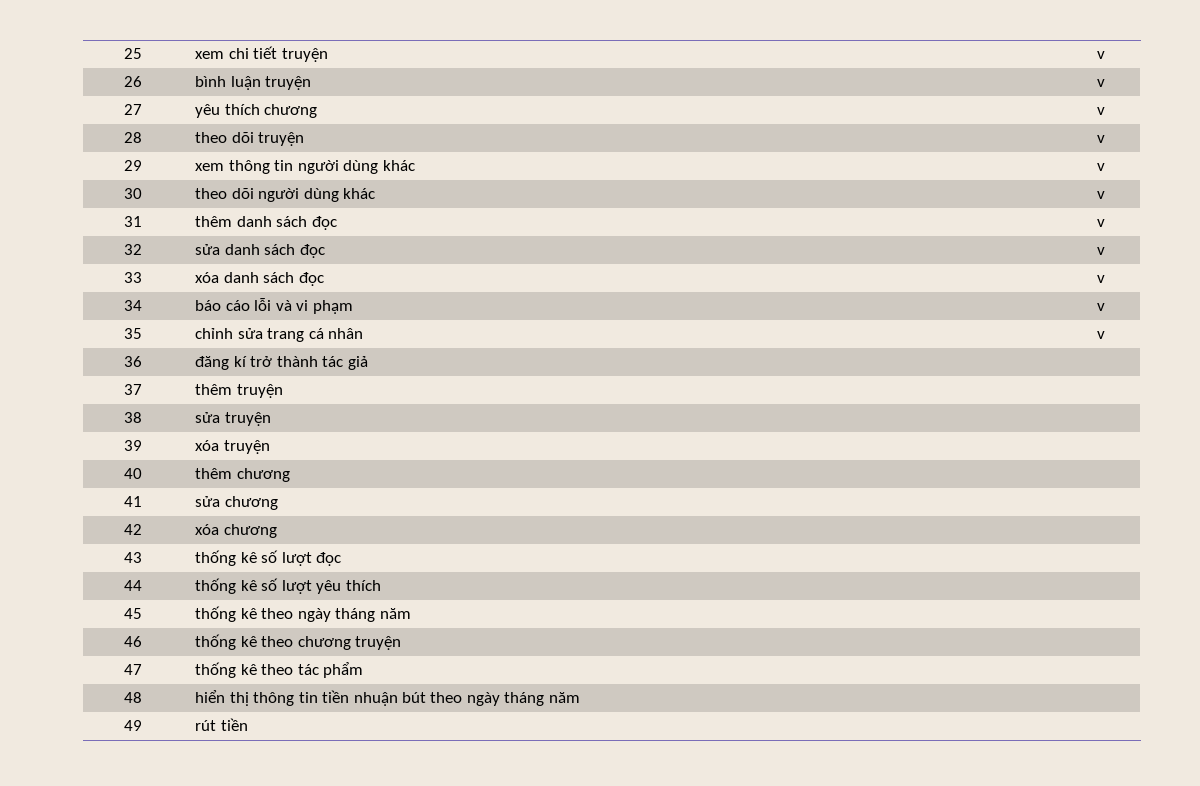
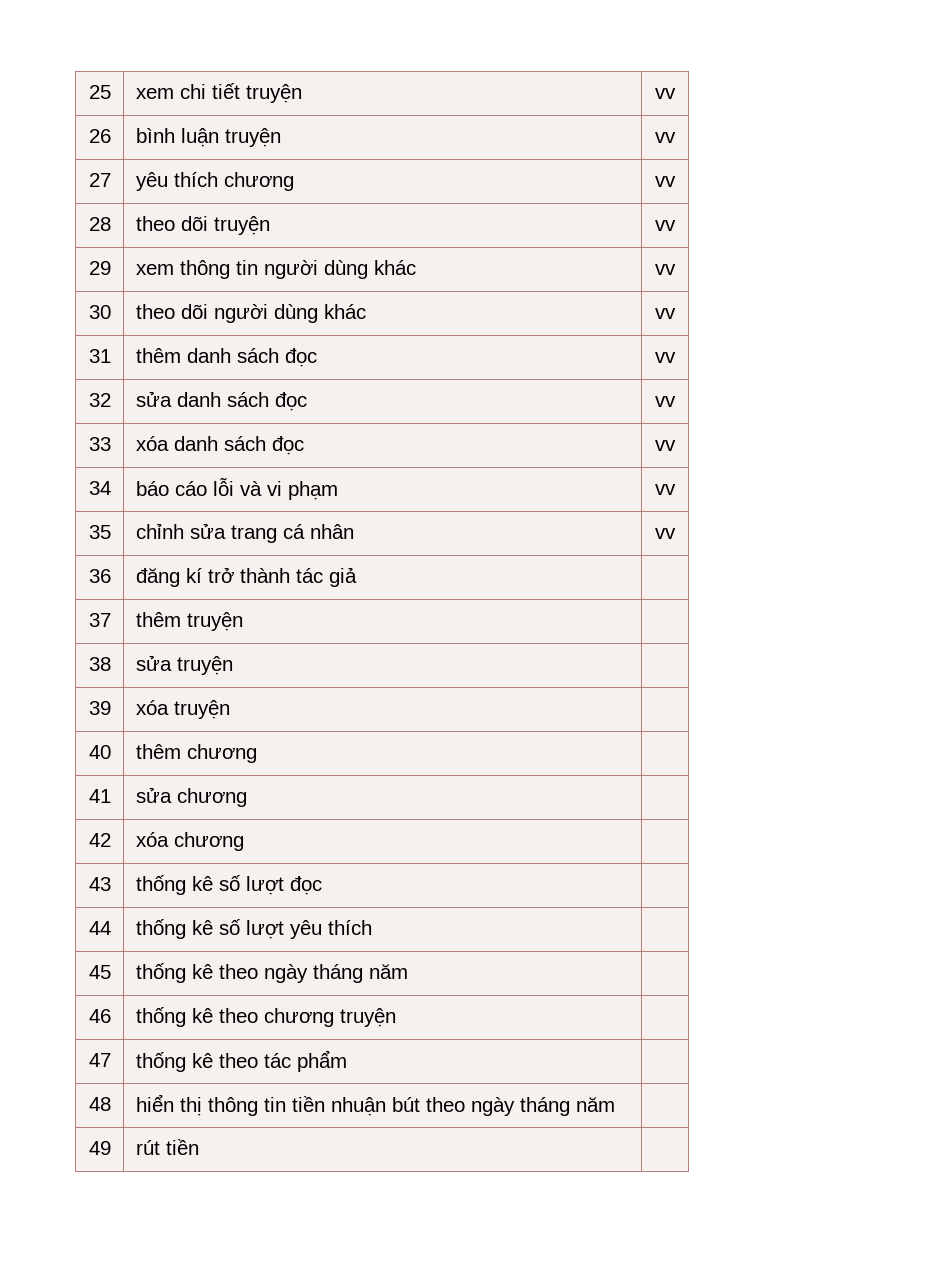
- 25 | xem chi tiết truyện | v
+ 25 | xem chi tiết truyện | vv
- 26 | bình luận truyện | v
+ 26 | bình luận truyện | vv
- 27 | yêu thích chương | v
+ 27 | yêu thích chương | vv
- 28 | theo dõi truyện | v
+ 28 | theo dõi truyện | vv
- 29 | xem thông tin người dùng khác | v
+ 29 | xem thông tin người dùng khác | vv
- 30 | theo dõi người dùng khác | v
+ 30 | theo dõi người dùng khác | vv
- 31 | thêm danh sách đọc | v
+ 31 | thêm danh sách đọc | vv
- 32 | sửa danh sách đọc | v
+ 32 | sửa danh sách đọc | vv
- 33 | xóa danh sách đọc | v
+ 33 | xóa danh sách đọc | vv
- 34 | báo cáo lỗi và vi phạm | v
+ 34 | báo cáo lỗi và vi phạm | vv
- 35 | chỉnh sửa trang cá nhân | v
+ 35 | chỉnh sửa trang cá nhân | vv

